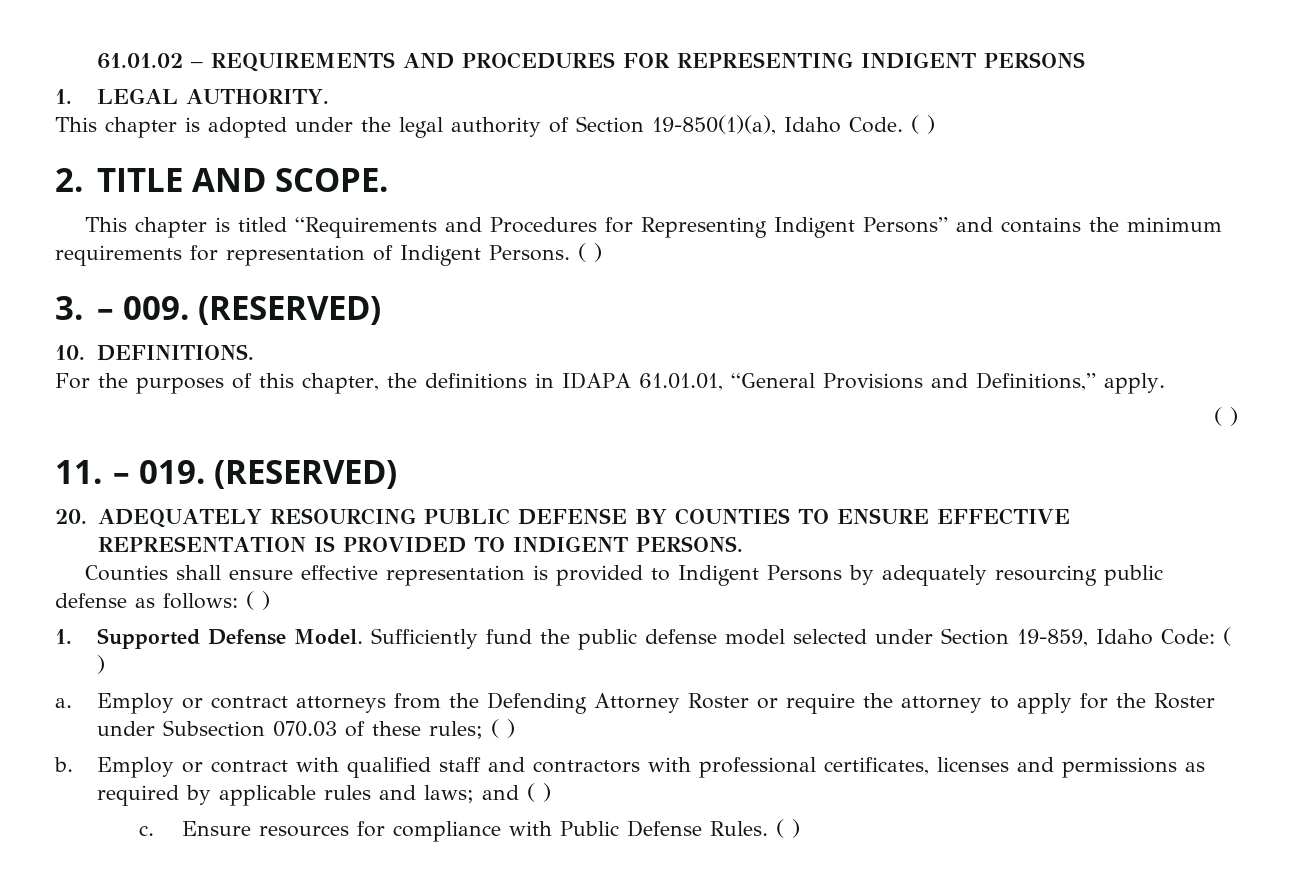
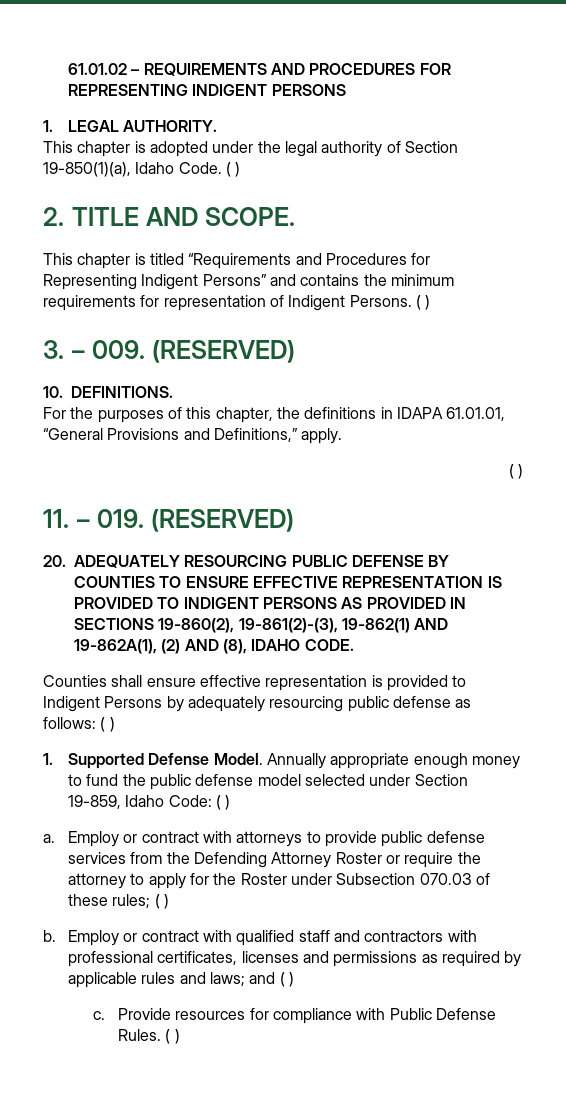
- 20. ADEQUATELY RESOURCING PUBLIC DEFENSE BY COUNTIES TO ENSURE EFFECTIVE REPRESENTATION IS PROVIDED TO INDIGENT PERSONS.
+ 20. ADEQUATELY RESOURCING PUBLIC DEFENSE BY COUNTIES TO ENSURE EFFECTIVE REPRESENTATION IS PROVIDED TO INDIGENT PERSONS AS PROVIDED IN SECTIONS 19-860(2), 19-861(2)-(3), 19-862(1) AND 19-862A(1), (2) AND (8), IDAHO CODE.
- Sufficiently fund the public defense model selected under Section 19-859, Idaho Code: ( )
+ Annually appropriate enough money to fund the public defense model selected under Section 19-859, Idaho Code: ( )
- Employ or contract attorneys from the Defending Attorney Roster or require the attorney to apply for the Roster under Subsection 070.03 of these rules; ( )
+ Employ or contract with attorneys to provide public defense services from the Defending Attorney Roster or require the attorney to apply for the Roster under Subsection 070.03 of these rules; ( )
- Ensure resources for compliance with Public Defense Rules.
+ Provide resources for compliance with Public Defense Rules.

